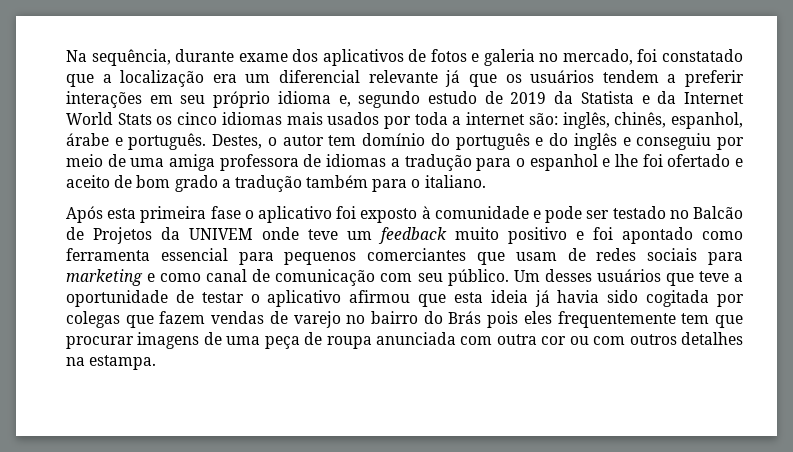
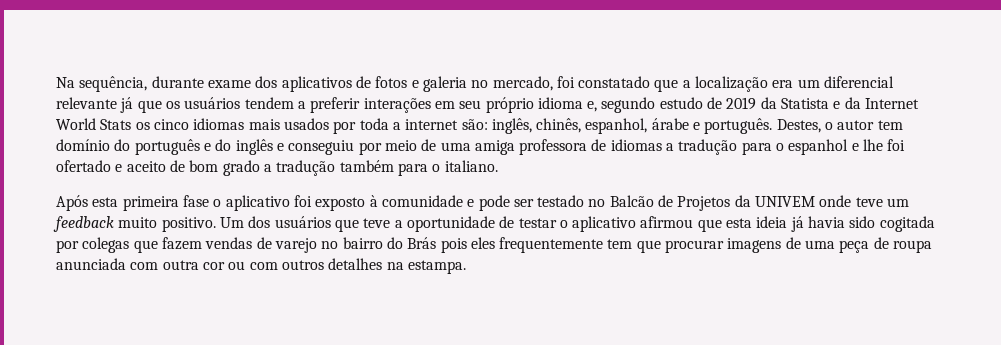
- Após esta primeira fase o aplicativo foi exposto à comunidade e pode ser testado no Balcão de Projetos da UNIVEM onde teve um feedback muito positivo e foi apontado como ferramenta essencial para pequenos comerciantes que usam de redes sociais para marketing e como canal de comunicação com seu público. Um desses usuários que teve a oportunidade de testar o aplicativo afirmou que esta ideia já havia sido cogitada por colegas que fazem vendas de varejo no bairro do Brás pois eles frequentemente tem que procurar imagens de uma peça de roupa anunciada com outra cor ou com outros detalhes na estampa.
+ Após esta primeira fase o aplicativo foi exposto à comunidade e pode ser testado no Balcão de Projetos da UNIVEM onde teve um feedback muito positivo. Um dos usuários que teve a oportunidade de testar o aplicativo afirmou que esta ideia já havia sido cogitada por colegas que fazem vendas de varejo no bairro do Brás pois eles frequentemente tem que procurar imagens de uma peça de roupa anunciada com outra cor ou com outros detalhes na estampa.

